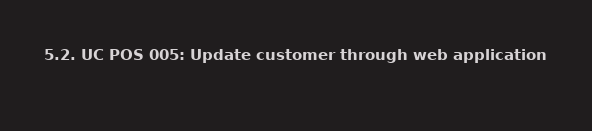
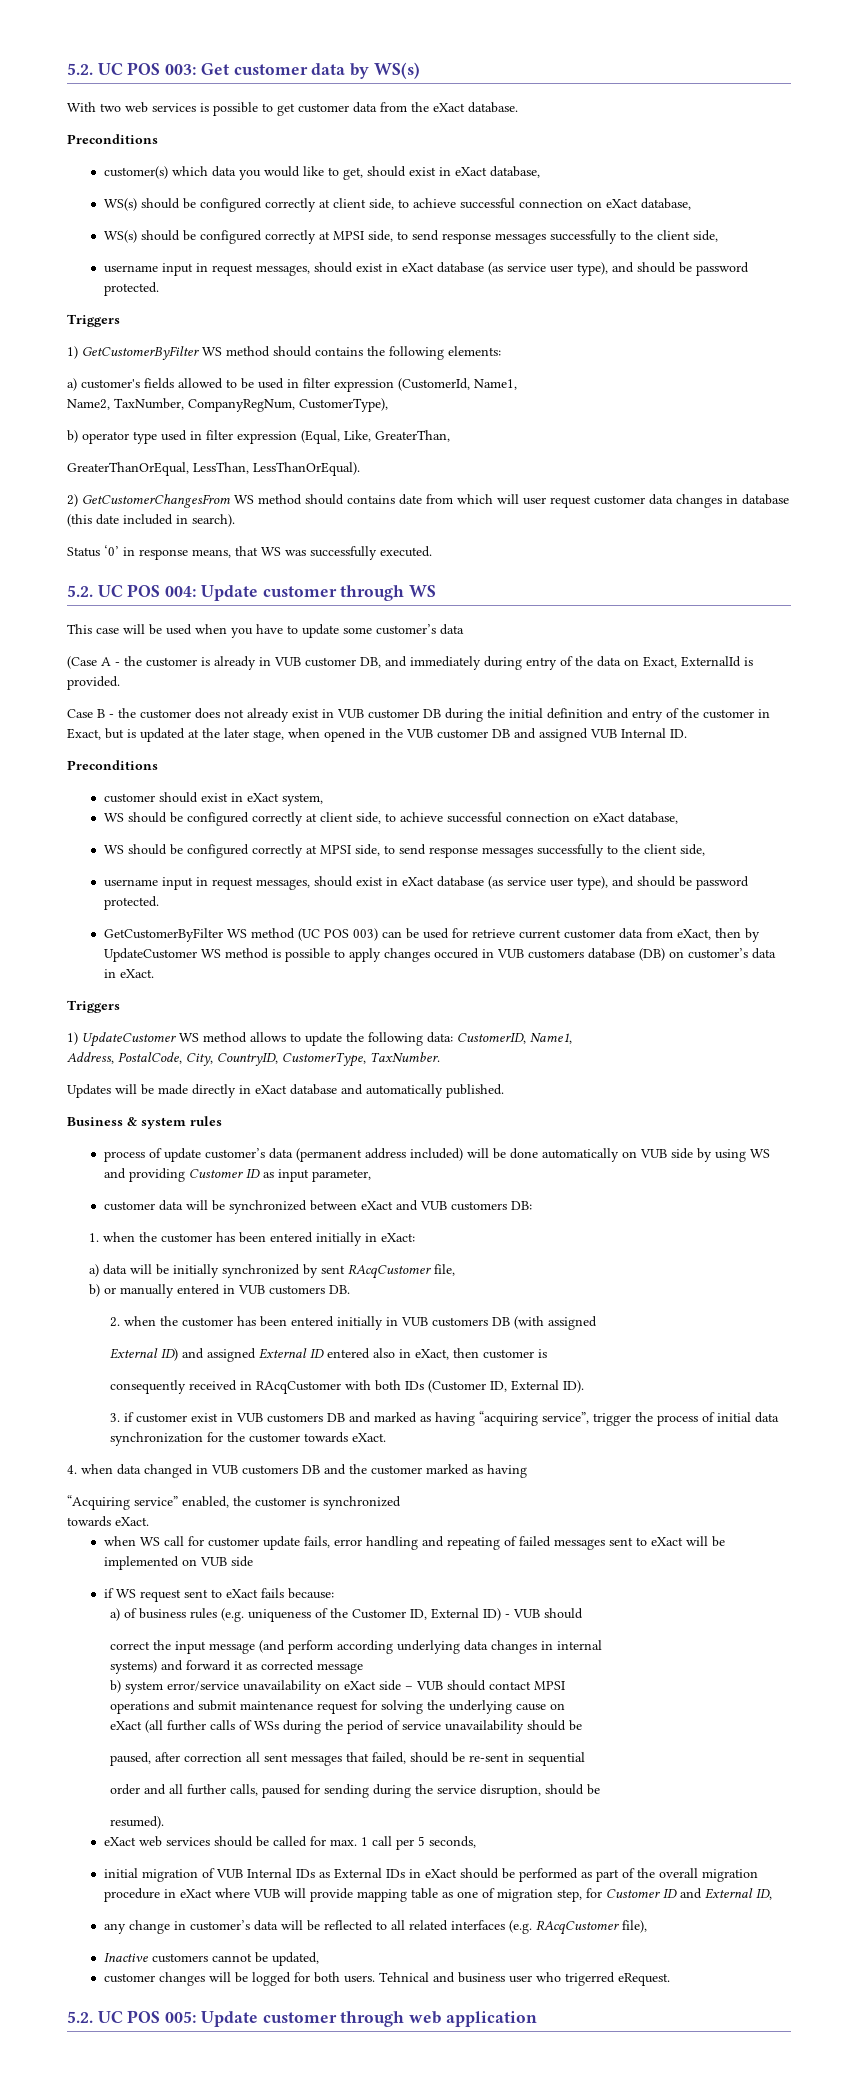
+ 5.2. UC POS 003: Get customer data by WS(s)
+ With two web services is possible to get customer data from the eXact database.
+ Preconditions
+ customer(s) which data you would like to get, should exist in eXact database,
+ WS(s) should be configured correctly at client side, to achieve successful connection on eXact database,
+ WS(s) should be configured correctly at MPSI side, to send response messages successfully to the client side,
+ username input in request messages, should exist in eXact database (as service user type), and should be password protected.
+ Triggers
+ 1) GetCustomerByFilter WS method should contains the following elements:
+ a) customer's fields allowed to be used in filter expression (CustomerId, Name1,
+ Name2, TaxNumber, CompanyRegNum, CustomerType),
+ b) operator type used in filter expression (Equal, Like, GreaterThan,
+ GreaterThanOrEqual, LessThan, LessThanOrEqual).
+ 2) GetCustomerChangesFrom WS method should contains date from which will user request customer data changes in database (this date included in search).
+ Status ‘0’ in response means, that WS was successfully executed.
+ 5.2. UC POS 004: Update customer through WS
+ This case will be used when you have to update some customer’s data
+ (Case A - the customer is already in VUB customer DB, and immediately during entry of the data on Exact, ExternalId is provided.
+ Case B - the customer does not already exist in VUB customer DB during the initial definition and entry of the customer in Exact, but is updated at the later stage, when opened in the VUB customer DB and assigned VUB Internal ID.
+ Preconditions
+ customer should exist in eXact system,
+ WS should be configured correctly at client side, to achieve successful connection on eXact database,
+ WS should be configured correctly at MPSI side, to send response messages successfully to the client side,
+ username input in request messages, should exist in eXact database (as service user type), and should be password protected.
+ GetCustomerByFilter WS method (UC POS 003) can be used for retrieve current customer data from eXact, then by UpdateCustomer WS method is possible to apply changes occured in VUB customers database (DB) on customer’s data in eXact.
+ Triggers
+ 1) UpdateCustomer WS method allows to update the following data: CustomerID, Name1,
+ Address, PostalCode, City, CountryID, CustomerType, TaxNumber.
+ Updates will be made directly in eXact database and automatically published.
+ Business & system rules
+ process of update customer’s data (permanent address included) will be done automatically on VUB side by using WS and providing Customer ID as input parameter,
+ customer data will be synchronized between eXact and VUB customers DB:
+ 1. when the customer has been entered initially in eXact:
+ a) data will be initially synchronized by sent RAcqCustomer file,
+ b) or manually entered in VUB customers DB.
+ 2. when the customer has been entered initially in VUB customers DB (with assigned
+ External ID) and assigned External ID entered also in eXact, then customer is
+ consequently received in RAcqCustomer with both IDs (Customer ID, External ID).
+ 3. if customer exist in VUB customers DB and marked as having “acquiring service”, trigger the process of initial data synchronization for the customer towards eXact.
+ 4. when data changed in VUB customers DB and the customer marked as having
+ “Acquiring service” enabled, the customer is synchronized
+ towards eXact.
+ when WS call for customer update fails, error handling and repeating of failed messages sent to eXact will be implemented on VUB side
+ if WS request sent to eXact fails because:
+ a) of business rules (e.g. uniqueness of the Customer ID, External ID) - VUB should
+ correct the input message (and perform according underlying data changes in internal
+ systems) and forward it as corrected message
+ b) system error/service unavailability on eXact side – VUB should contact MPSI
+ operations and submit maintenance request for solving the underlying cause on
+ eXact (all further calls of WSs during the period of service unavailability should be
+ paused, after correction all sent messages that failed, should be re-sent in sequential
+ order and all further calls, paused for sending during the service disruption, should be
+ resumed).
+ eXact web services should be called for max. 1 call per 5 seconds,
+ initial migration of VUB Internal IDs as External IDs in eXact should be performed as part of the overall migration procedure in eXact where VUB will provide mapping table as one of migration step, for Customer ID and External ID,
+ any change in customer’s data will be reflected to all related interfaces (e.g. RAcqCustomer file),
+ Inactive customers cannot be updated,
+ customer changes will be logged for both users. Tehnical and business user who trigerred eRequest.

